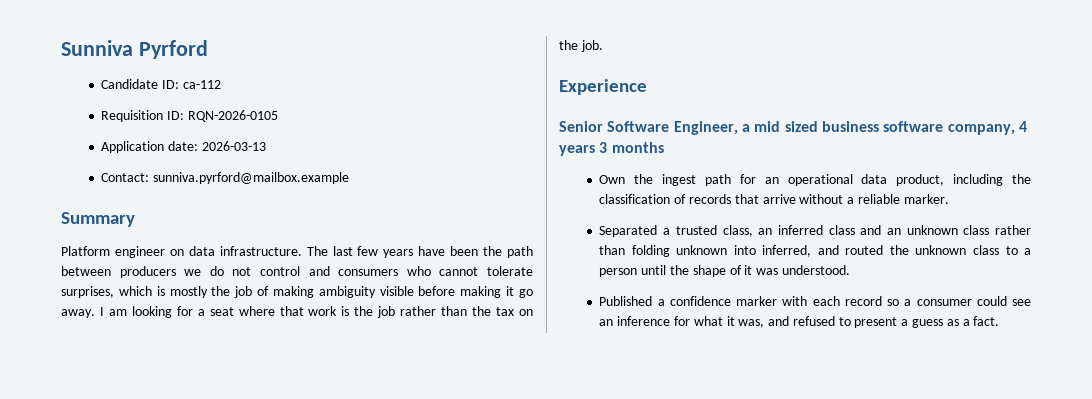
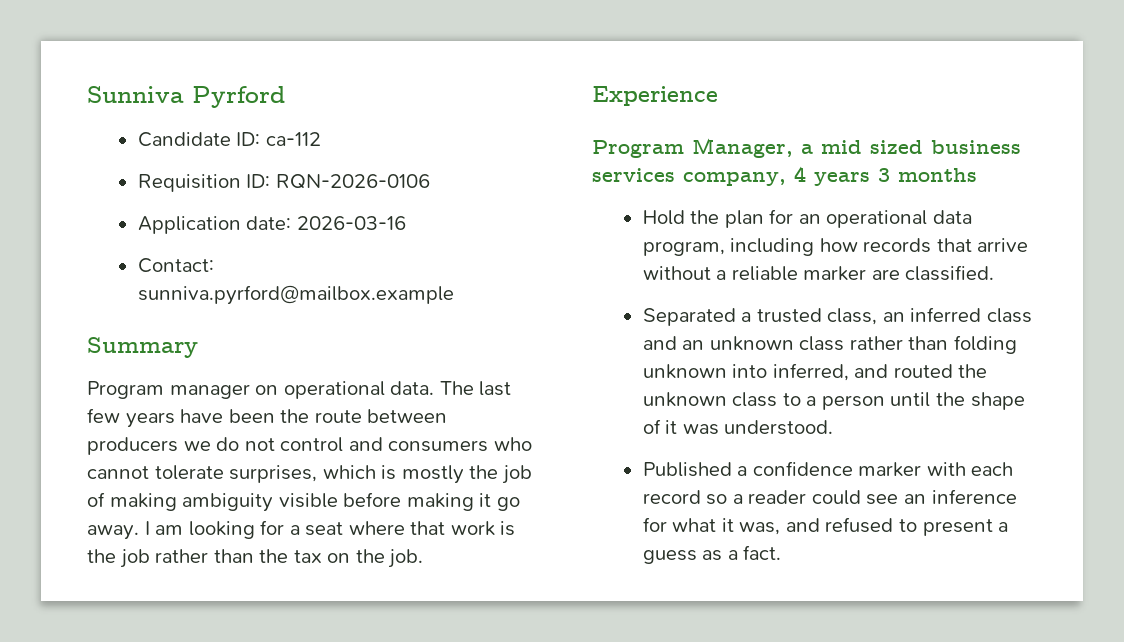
- Requisition ID: RQN-2026-0105
+ Requisition ID: RQN-2026-0106
- Application date: 2026-03-13
+ Application date: 2026-03-16
- Platform engineer on data infrastructure.
+ Program manager on operational data.
- The last few years have been the path between producers we do not control and consumers who cannot tolerate surprises, which is mostly the job of making ambiguity visible before making it go away.
+ The last few years have been the route between producers we do not control and consumers who cannot tolerate surprises, which is mostly the job of making ambiguity visible before making it go away.
- Senior Software Engineer, a mid sized business software company, 4 years 3 months
+ Program Manager, a mid sized business services company, 4 years 3 months
- Own the ingest path for an operational data product, including the classification of records that arrive without a reliable marker.
+ Hold the plan for an operational data program, including how records that arrive without a reliable marker are classified.
- Published a confidence marker with each record so a consumer could see an inference for what it was, and refused to present a guess as a fact.
+ Published a confidence marker with each record so a reader could see an inference for what it was, and refused to present a guess as a fact.

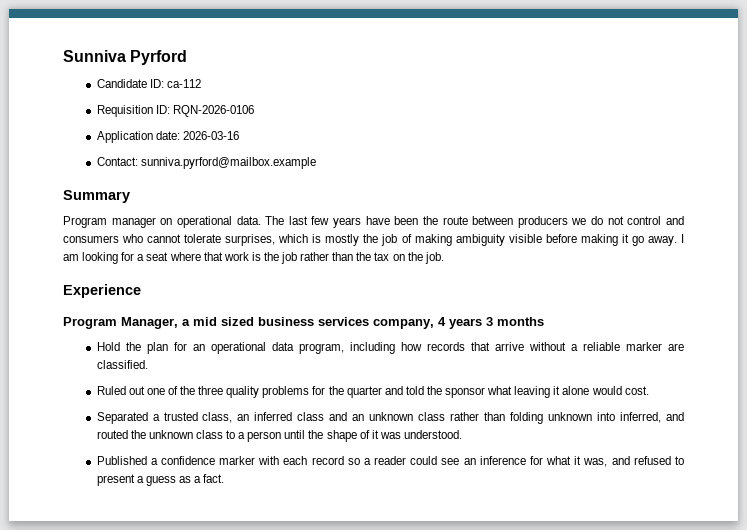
+ Ruled out one of the three quality problems for the quarter and told the sponsor what leaving it alone would cost.

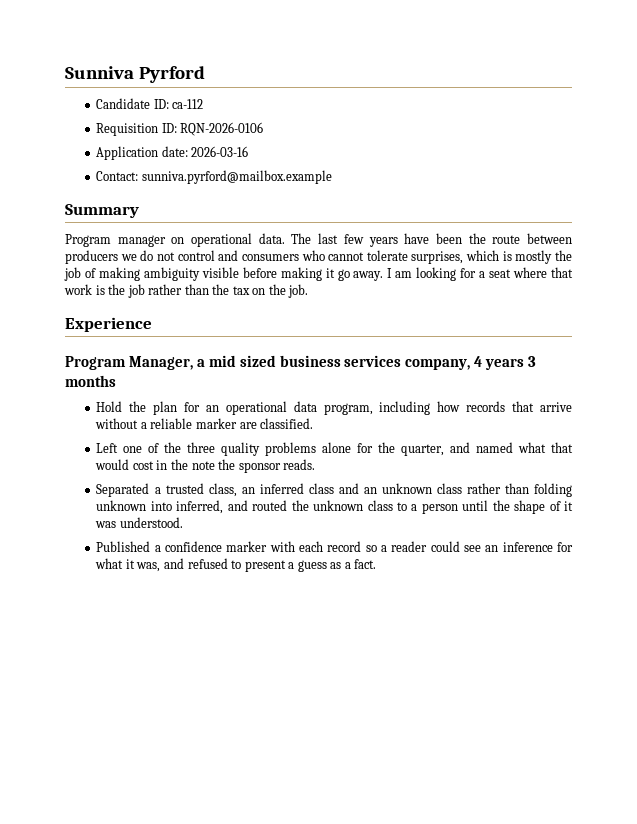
- Ruled out one of the three quality problems for the quarter and told the sponsor what leaving it alone would cost.
+ Left one of the three quality problems alone for the quarter, and named what that would cost in the note the sponsor reads.

